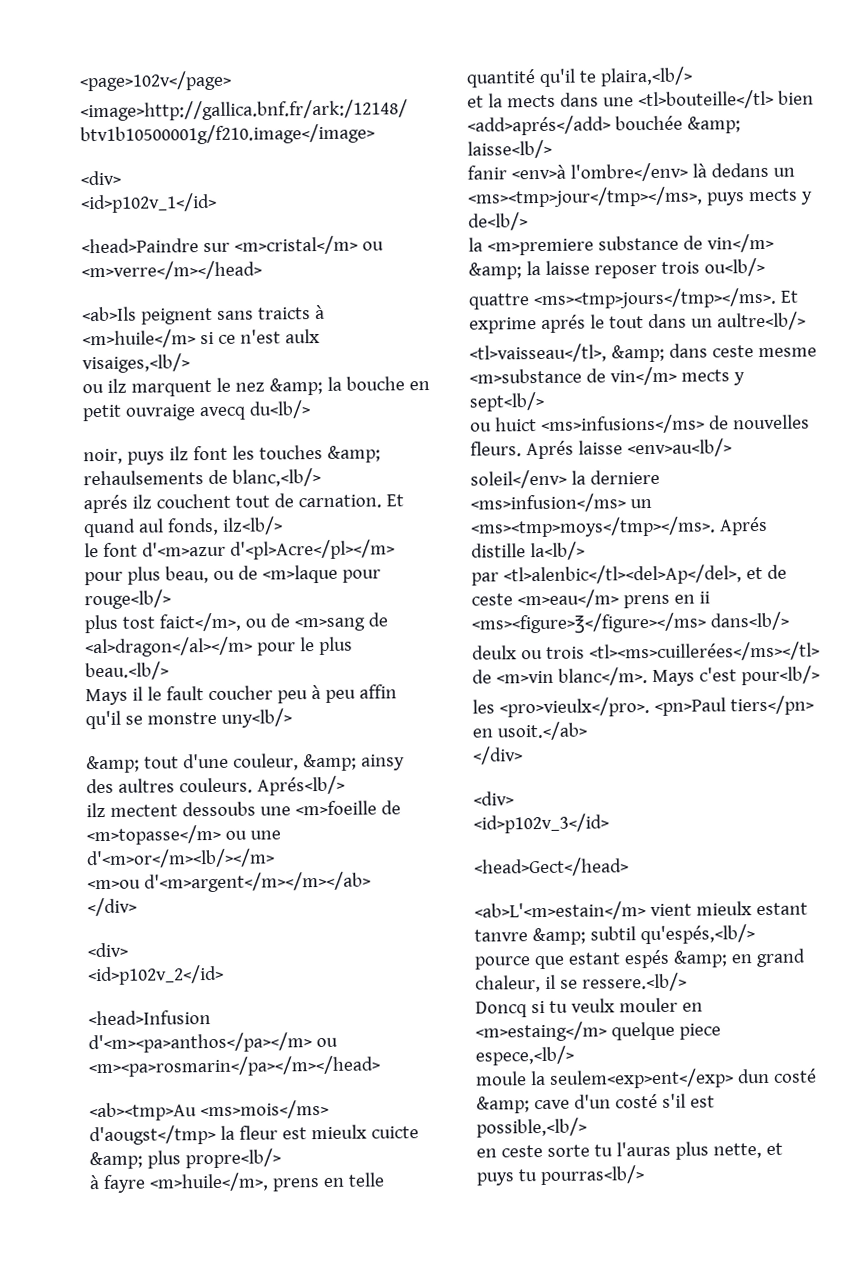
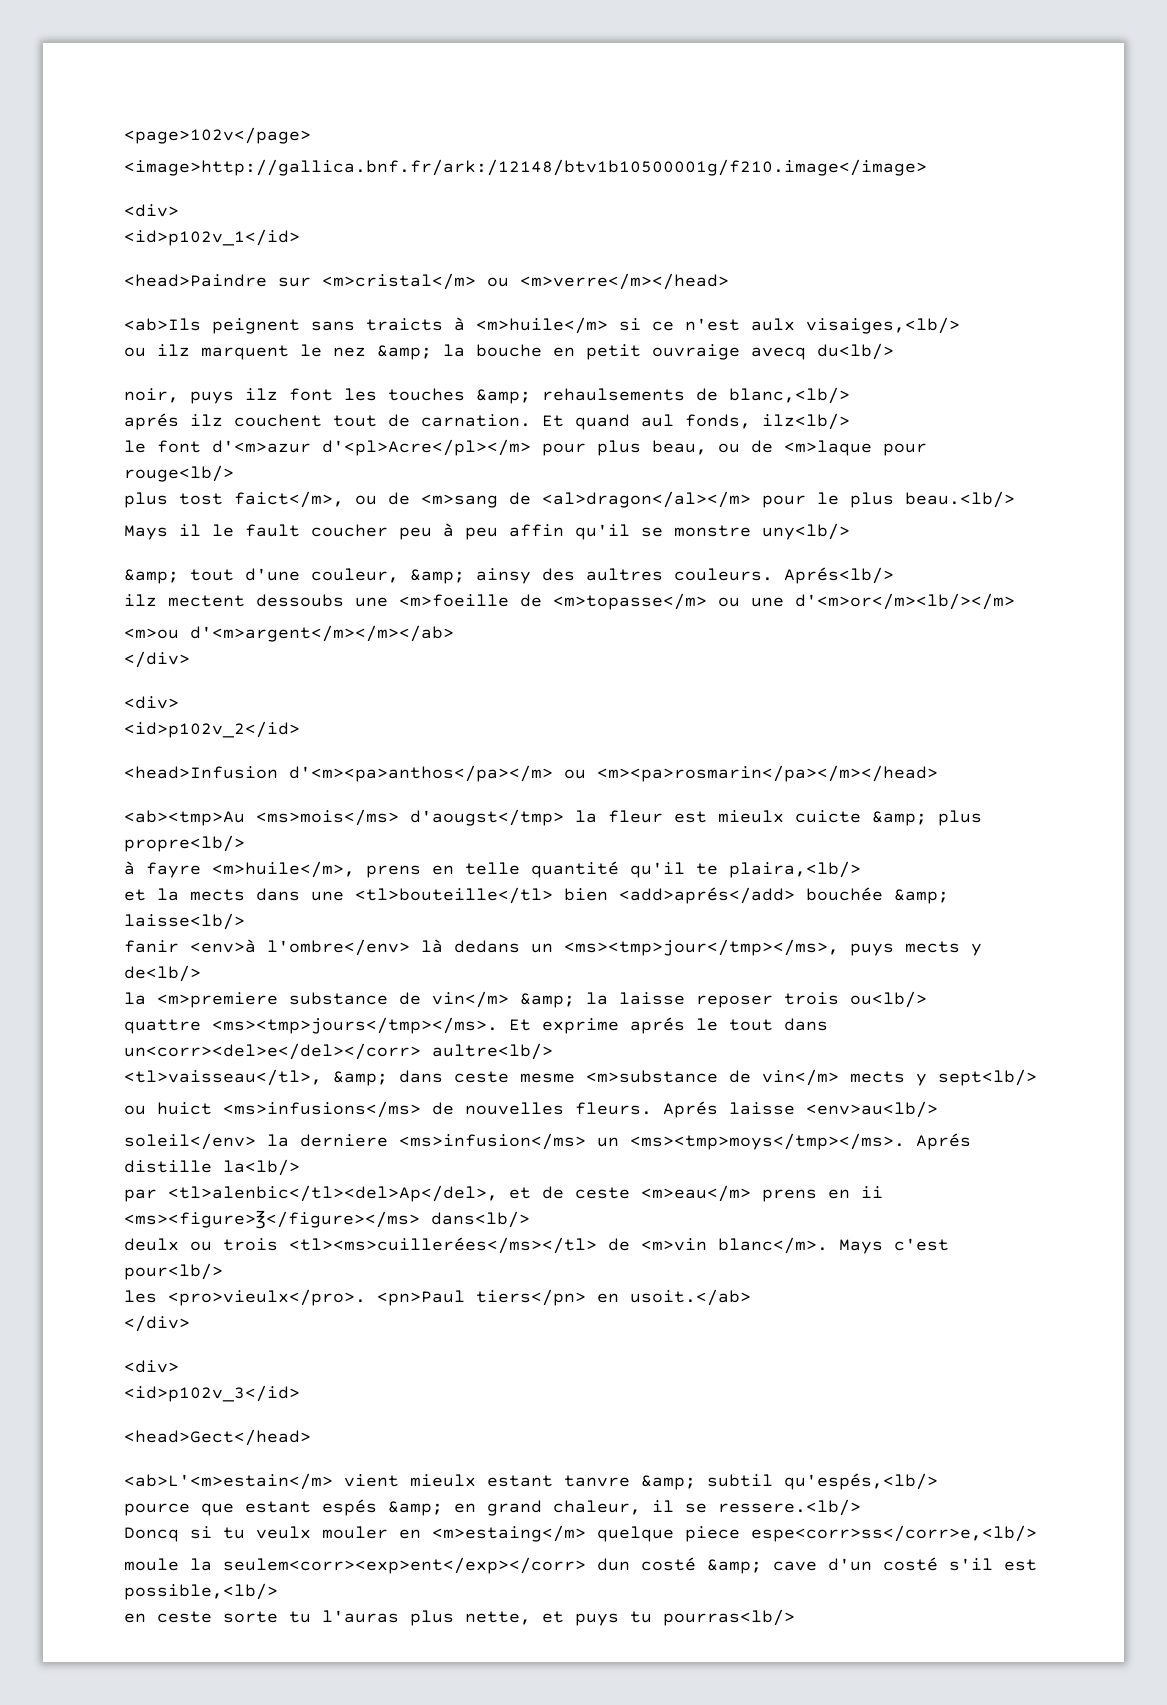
- Et exprime aprés le tout dans un aultre<lb/>
+ Et exprime aprés le tout dans un<corr><del>e</del></corr> aultre<lb/>
- Doncq si tu veulx mouler en <m>estaing</m> quelque piece espece,<lb/>
+ Doncq si tu veulx mouler en <m>estaing</m> quelque piece espe<corr>ss</corr>e,<lb/>
- moule la seulem<exp>ent</exp> dun costé &amp; cave d'un costé s'il est possible,<lb/>
+ moule la seulem<corr><exp>ent</exp></corr> dun costé &amp; cave d'un costé s'il est possible,<lb/>

